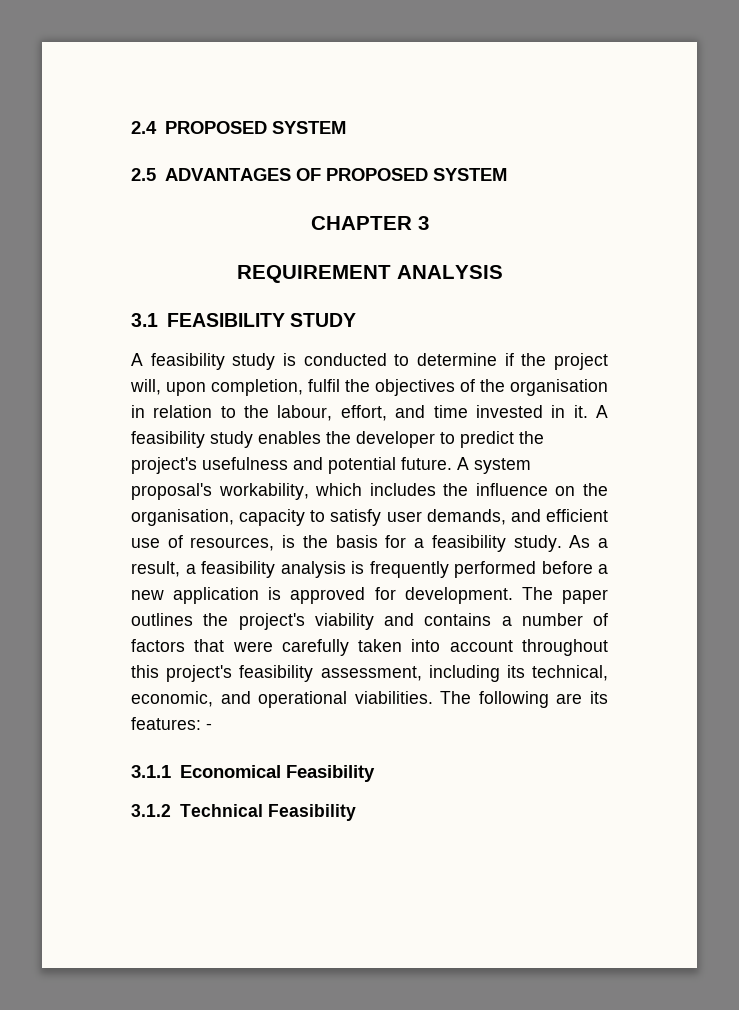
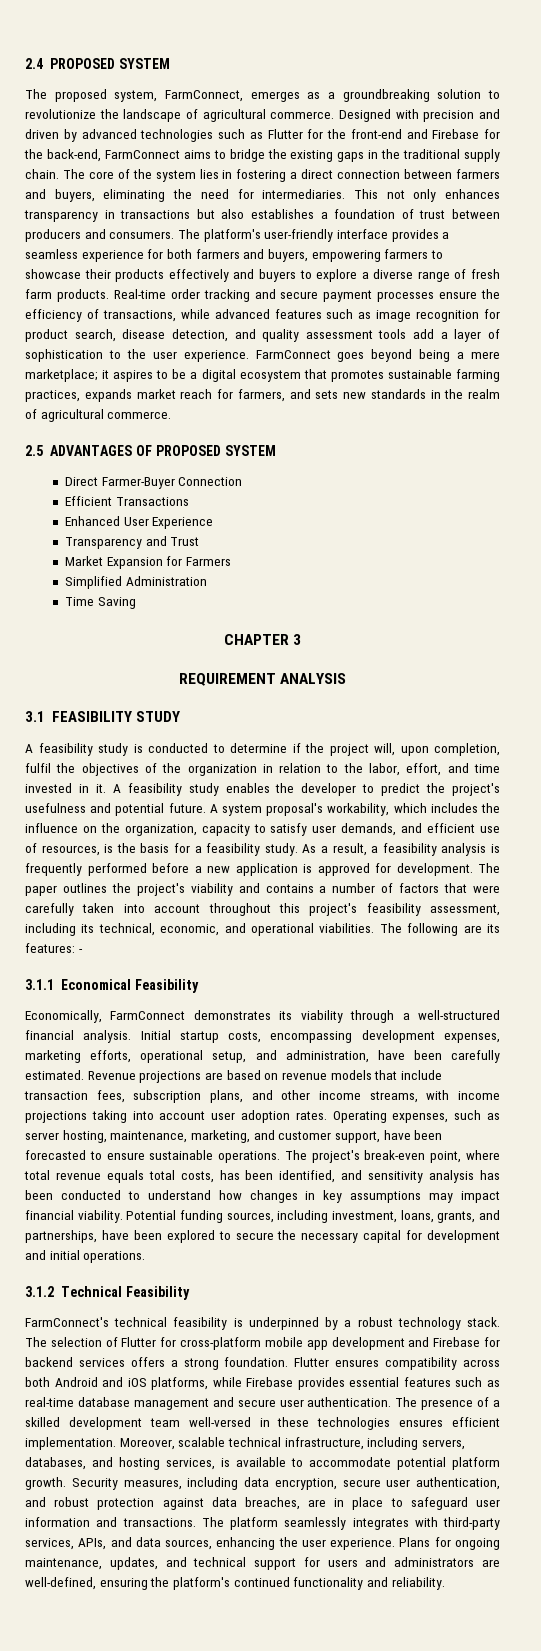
+ The proposed system, FarmConnect, emerges as a groundbreaking solution to revolutionize the landscape of agricultural commerce. Designed with precision and driven by advanced technologies such as Flutter for the front-end and Firebase for the back-end, FarmConnect aims to bridge the existing gaps in the traditional supply chain. The core of the system lies in fostering a direct connection between farmers and buyers, eliminating the need for intermediaries. This not only enhances transparency in transactions but also establishes a foundation of trust between producers and consumers. The platform's user-friendly interface provides a seamless experience for both farmers and buyers, empowering farmers to showcase their products effectively and buyers to explore a diverse range of fresh farm products. Real-time order tracking and secure payment processes ensure the efficiency of transactions, while advanced features such as image recognition for product search, disease detection, and quality assessment tools add a layer of sophistication to the user experience. FarmConnect goes beyond being a mere marketplace; it aspires to be a digital ecosystem that promotes sustainable farming practices, expands market reach for farmers, and sets new standards in the realm of agricultural commerce.
+ Direct Farmer-Buyer Connection
+ Efficient Transactions
+ Enhanced User Experience
+ Transparency and Trust
+ Market Expansion for Farmers
+ Simplified Administration
+ Time Saving
- A feasibility study is conducted to determine if the project will, upon completion, fulfil the objectives of the organisation in relation to the labour, effort, and time invested in it.
+ A feasibility study is conducted to determine if the project will, upon completion, fulfil the objectives of the organization in relation to the labor, effort, and time invested in it.
- A system proposal's workability, which includes the influence on the organisation, capacity to satisfy user demands, and efficient use of resources, is the basis for a feasibility study.
+ A system proposal's workability, which includes the influence on the organization, capacity to satisfy user demands, and efficient use of resources, is the basis for a feasibility study.
+ Economically, FarmConnect demonstrates its viability through a well-structured financial analysis. Initial startup costs, encompassing development expenses, marketing efforts, operational setup, and administration, have been carefully estimated. Revenue projections are based on revenue models that include transaction fees, subscription plans, and other income streams, with income projections taking into account user adoption rates. Operating expenses, such as server hosting, maintenance, marketing, and customer support, have been forecasted to ensure sustainable operations. The project's break-even point, where total revenue equals total costs, has been identified, and sensitivity analysis has been conducted to understand how changes in key assumptions may impact financial viability. Potential funding sources, including investment, loans, grants, and partnerships, have been explored to secure the necessary capital for development and initial operations.
  3.1.2 Technical Feasibility
+ FarmConnect's technical feasibility is underpinned by a robust technology stack. The selection of Flutter for cross-platform mobile app development and Firebase for backend services offers a strong foundation. Flutter ensures compatibility across both Android and iOS platforms, while Firebase provides essential features such as real-time database management and secure user authentication. The presence of a skilled development team well-versed in these technologies ensures efficient implementation. Moreover, scalable technical infrastructure, including servers, databases, and hosting services, is available to accommodate potential platform growth. Security measures, including data encryption, secure user authentication, and robust protection against data breaches, are in place to safeguard user information and transactions. The platform seamlessly integrates with third-party services, APIs, and data sources, enhancing the user experience. Plans for ongoing maintenance, updates, and technical support for users and administrators are well-defined, ensuring the platform's continued functionality and reliability.

